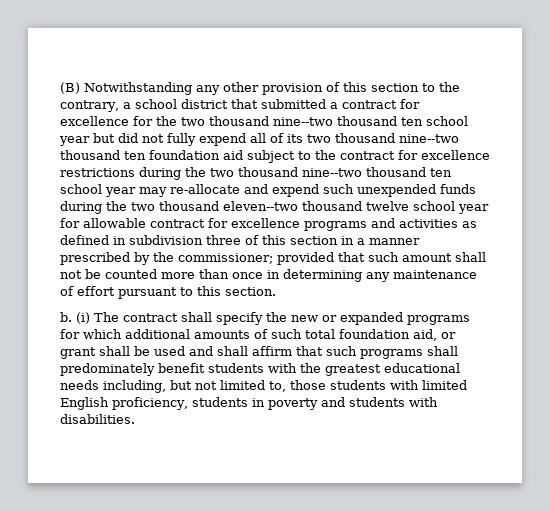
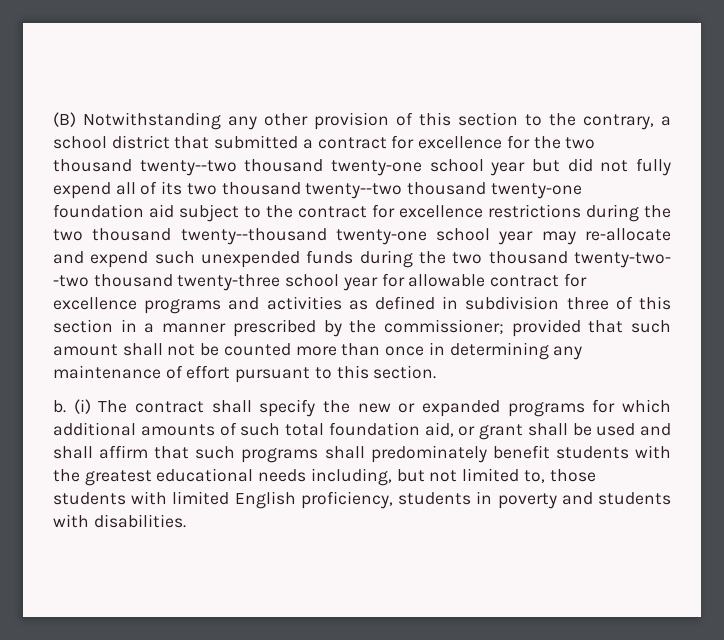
- (B) Notwithstanding any other provision of this section to the contrary, a school district that submitted a contract for excellence for the two thousand nine--two thousand ten school year but did not fully expend all of its two thousand nine--two thousand ten foundation aid subject to the contract for excellence restrictions during the two thousand nine--two thousand ten school year may re-allocate and expend such unexpended funds during the two thousand eleven--two thousand twelve school year for allowable contract for excellence programs and activities as defined in subdivision three of this section in a manner prescribed by the commissioner;
+ (B) Notwithstanding any other provision of this section to the contrary, a school district that submitted a contract for excellence for the two thousand twenty--two thousand twenty-one school year but did not fully expend all of its two thousand twenty--two thousand twenty-one foundation aid subject to the contract for excellence restrictions during the two thousand twenty--thousand twenty-one school year may re-allocate and expend such unexpended funds during the two thousand twenty-two- -two thousand twenty-three school year for allowable contract for excellence programs and activities as defined in subdivision three of this section in a manner prescribed by the commissioner;

